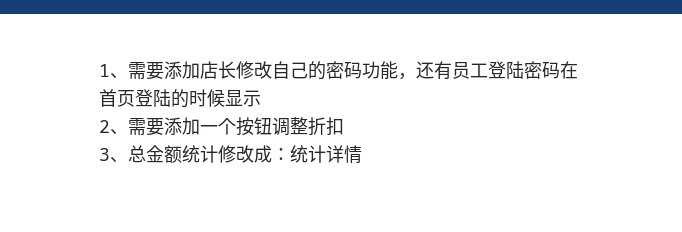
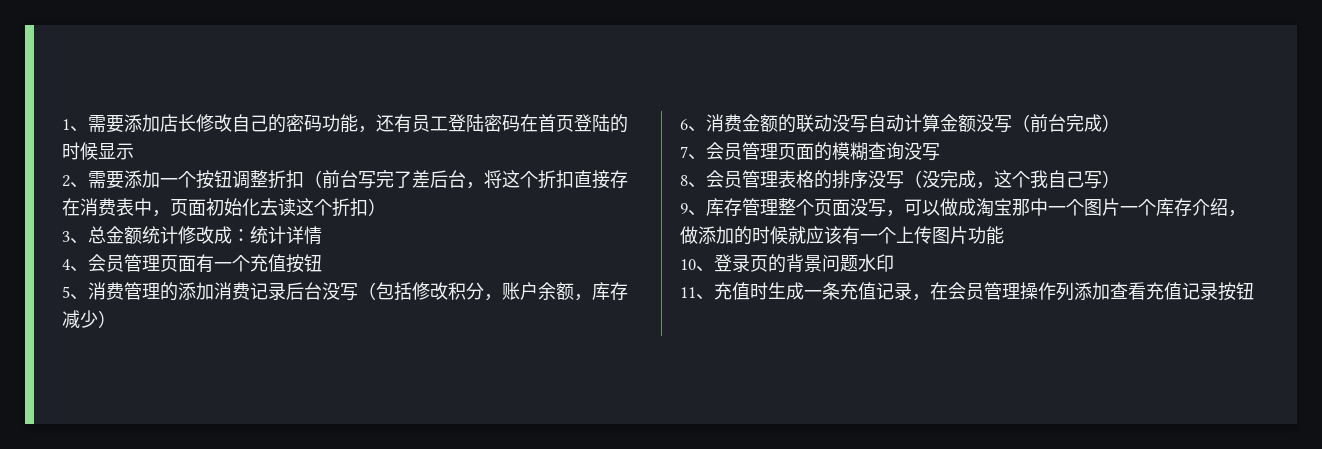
- 2、需要添加一个按钮调整折扣
+ 2、需要添加一个按钮调整折扣（前台写完了差后台，将这个折扣直接存在消费表中，页面初始化去读这个折扣）
+ 4、会员管理页面有一个充值按钮
+ 5、消费管理的添加消费记录后台没写（包括修改积分，账户余额，库存减少）
+ 6、消费金额的联动没写自动计算金额没写（前台完成）
+ 7、会员管理页面的模糊查询没写
+ 8、会员管理表格的排序没写（没完成，这个我自己写）
+ 9、库存管理整个页面没写，可以做成淘宝那中一个图片一个库存介绍，做添加的时候就应该有一个上传图片功能
+ 10、登录页的背景问题水印
+ 11、充值时生成一条充值记录，在会员管理操作列添加查看充值记录按钮

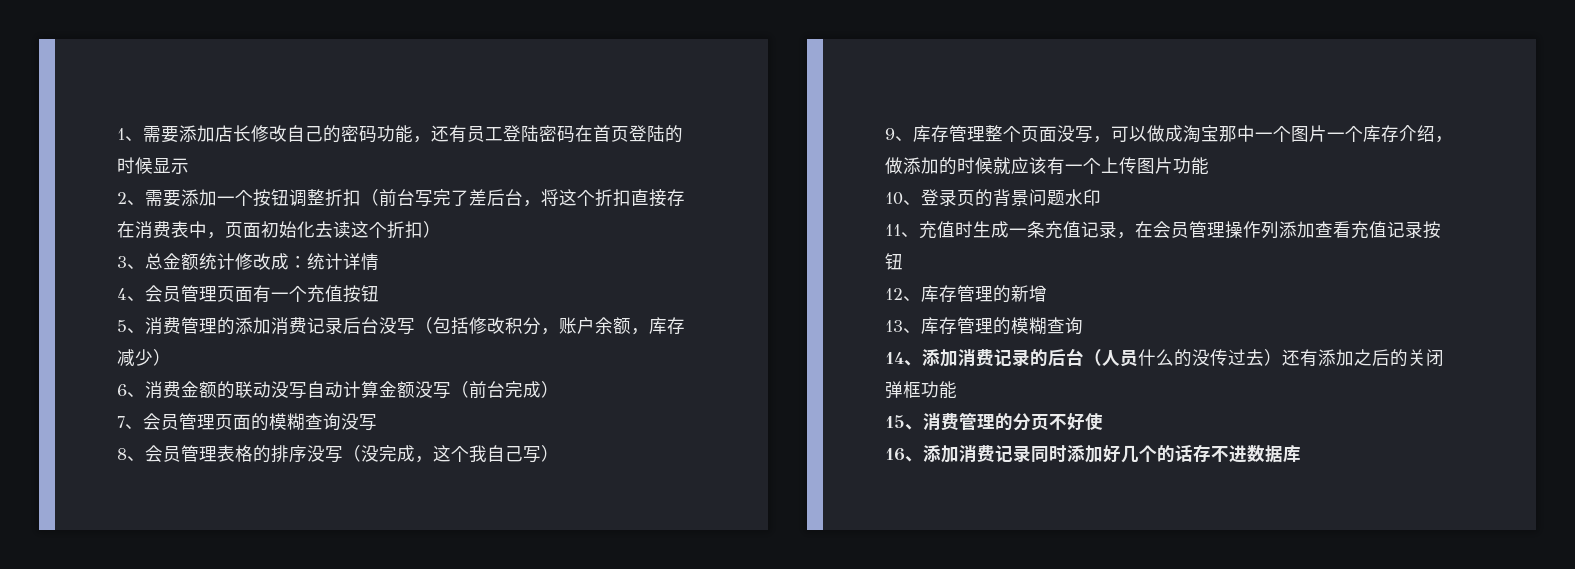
+ 12、库存管理的新增
+ 13、库存管理的模糊查询
+ 14、添加消费记录的后台（人员什么的没传过去）还有添加之后的关闭弹框功能
+ 15、消费管理的分页不好使
+ 16、添加消费记录同时添加好几个的话存不进数据库

